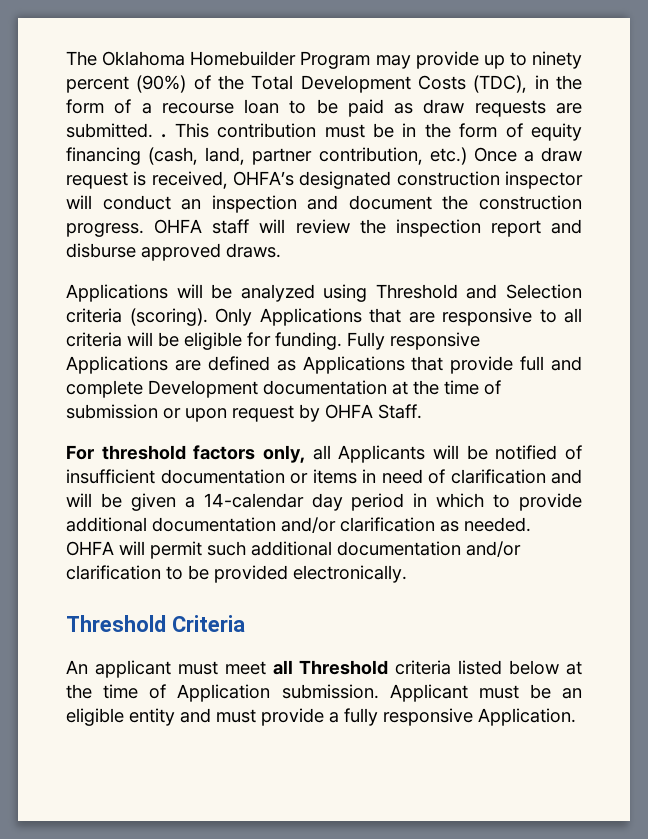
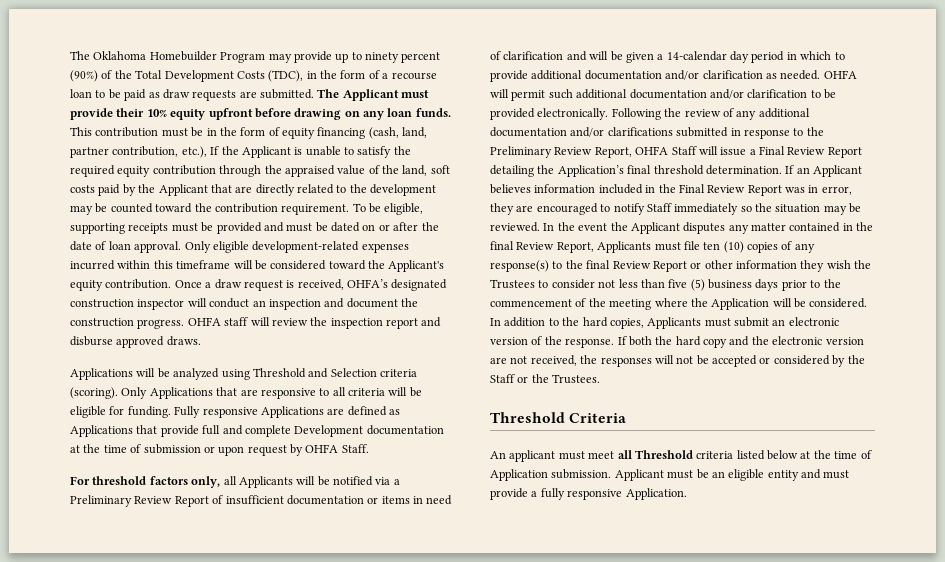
- The Oklahoma Homebuilder Program may provide up to ninety percent (90%) of the Total Development Costs (TDC), in the form of a recourse loan to be paid as draw requests are submitted. .
+ The Oklahoma Homebuilder Program may provide up to ninety percent (90%) of the Total Development Costs (TDC), in the form of a recourse loan to be paid as draw requests are submitted. The Applicant must provide their 10% equity upfront before drawing on any loan funds.
- This contribution must be in the form of equity financing (cash, land, partner contribution, etc.) Once a draw request is received, OHFA’s designated construction inspector will conduct an inspection and document the construction progress.
+ This contribution must be in the form of equity financing (cash, land, partner contribution, etc.), If the Applicant is unable to satisfy the required equity contribution through the appraised value of the land, soft costs paid by the Applicant that are directly related to the development may be counted toward the contribution requirement. To be eligible, supporting receipts must be provided and must be dated on or after the date of loan approval. Only eligible development-related expenses incurred within this timeframe will be considered toward the Applicant's equity contribution. Once a draw request is received, OHFA’s designated construction inspector will conduct an inspection and document the construction progress.
- For threshold factors only, all Applicants will be notified of insufficient documentation or items in need of clarification and will be given a 14-calendar day period in which to provide additional documentation and/or clarification as needed.
+ For threshold factors only, all Applicants will be notified via a Preliminary Review Report of insufficient documentation or items in need of clarification and will be given a 14-calendar day period in which to provide additional documentation and/or clarification as needed.
+ Following the review of any additional documentation and/or clarifications submitted in response to the Preliminary Review Report, OHFA Staff will issue a Final Review Report detailing the Application’s final threshold determination. If an Applicant believes information included in the Final Review Report was in error, they are encouraged to notify Staff immediately so the situation may be reviewed. In the event the Applicant disputes any matter contained in the final Review Report, Applicants must file ten (10) copies of any response(s) to the final Review Report or other information they wish the Trustees to consider not less than five (5) business days prior to the commencement of the meeting where the Application will be considered. In addition to the hard copies, Applicants must submit an electronic version of the response. If both the hard copy and the electronic version are not received, the responses will not be accepted or considered by the Staff or the Trustees.

